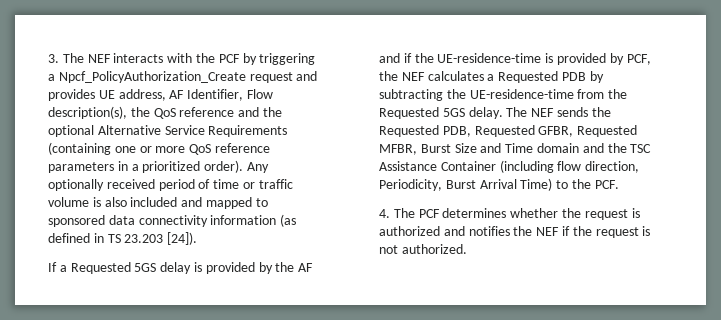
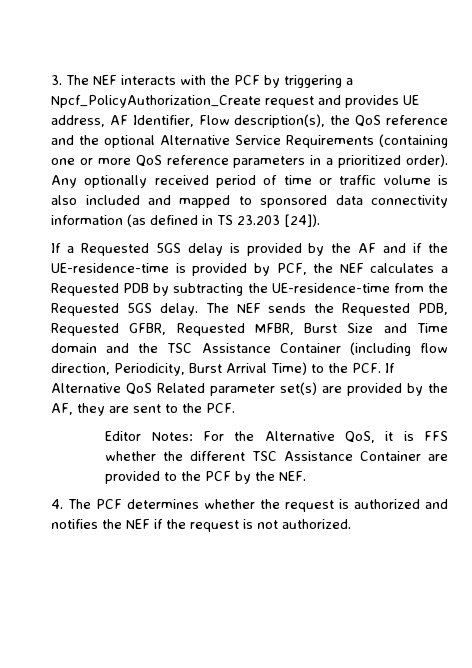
- The NEF sends the Requested PDB, Requested GFBR, Requested MFBR, Burst Size and Time domain and the TSC Assistance Container (including flow direction, Periodicity, Burst Arrival Time) to the PCF.
+ The NEF sends the Requested PDB, Requested GFBR, Requested MFBR, Burst Size and Time domain and the TSC Assistance Container (including flow direction, Periodicity, Burst Arrival Time) to the PCF. If Alternative QoS Related parameter set(s) are provided by the AF, they are sent to the PCF.
+ Editor Notes: For the Alternative QoS, it is FFS whether the different TSC Assistance Container are provided to the PCF by the NEF.

